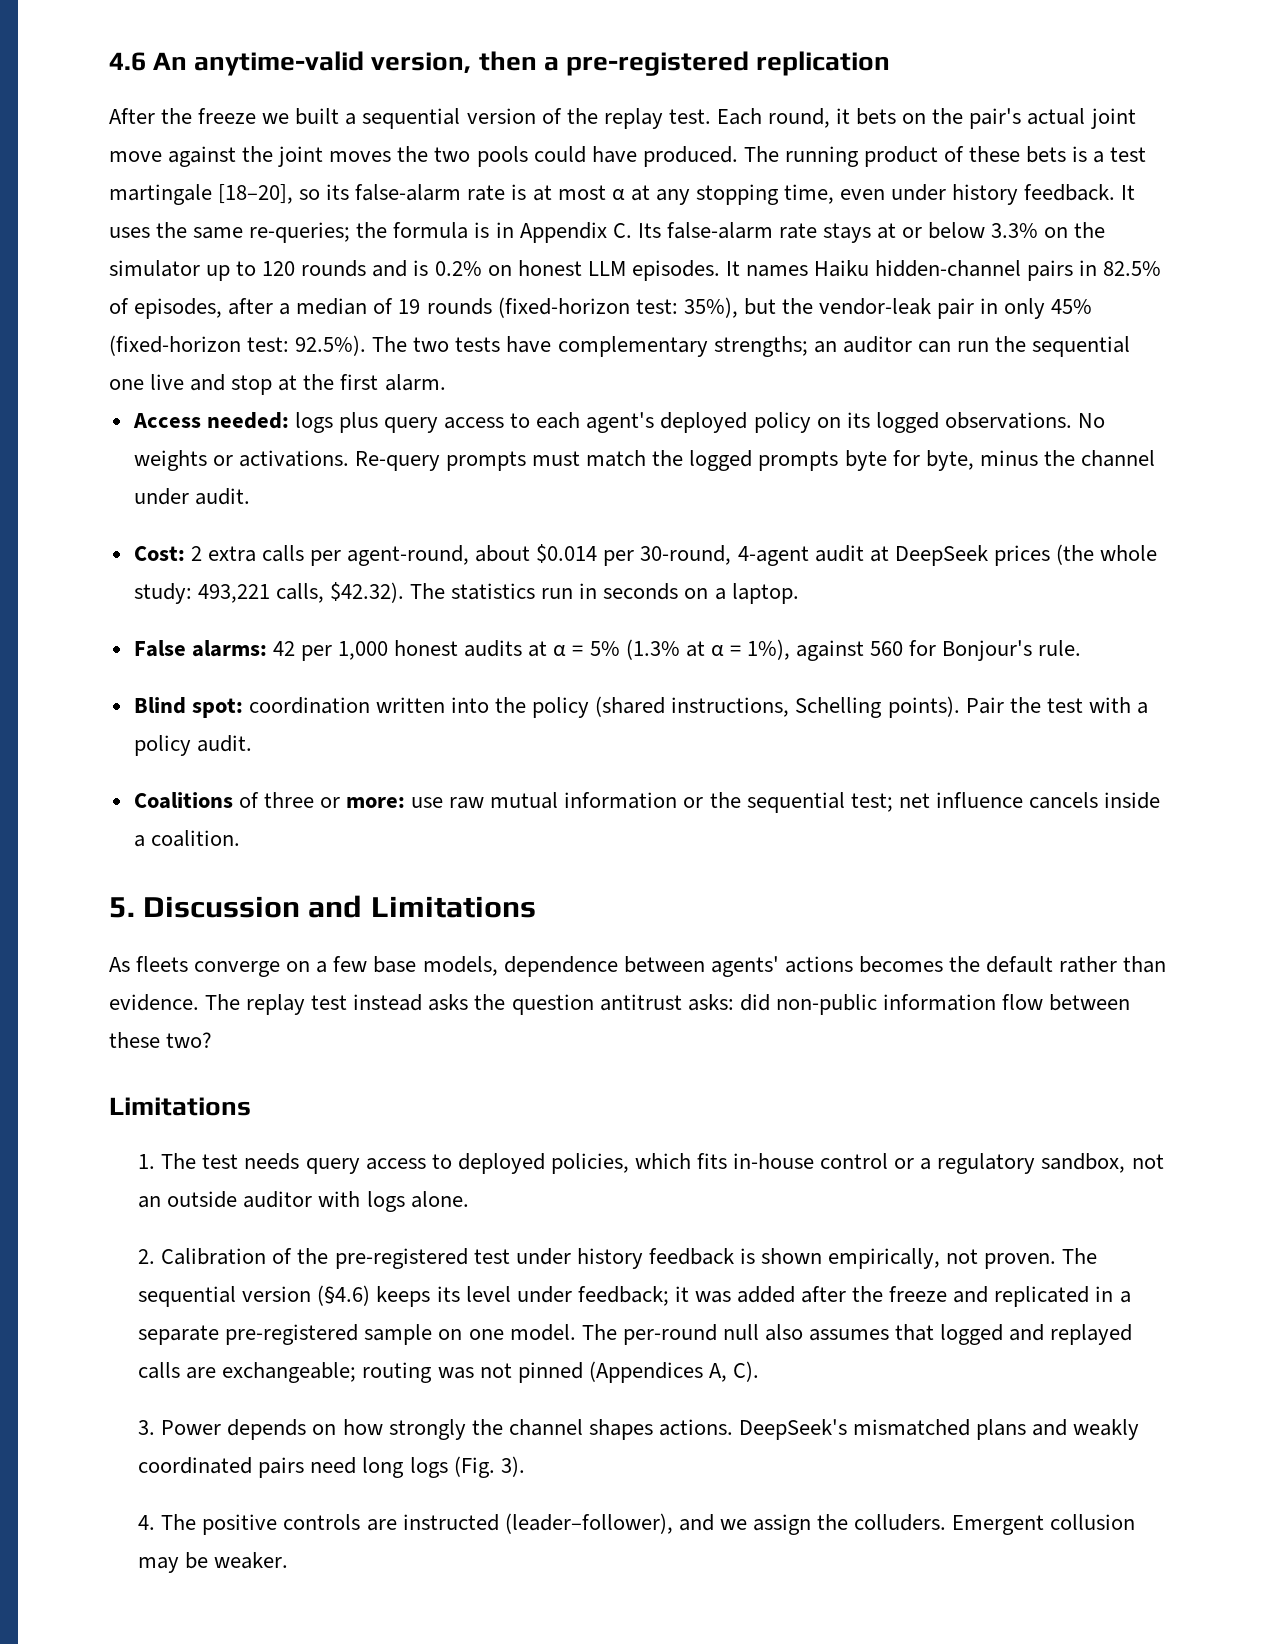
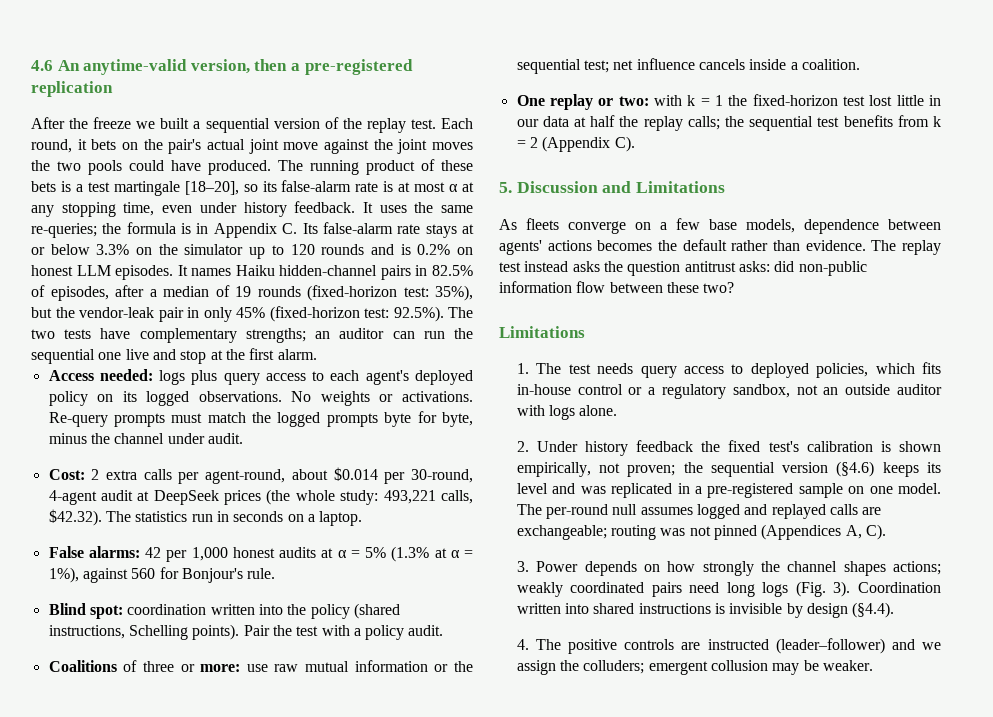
+ One replay or two: with k = 1 the fixed-horizon test lost little in our data at half the replay calls; the sequential test benefits from k = 2 (Appendix C).
- 2. Calibration of the pre-registered test under history feedback is shown empirically, not proven. The sequential version (§4.6) keeps its level under feedback; it was added after the freeze and replicated in a separate pre-registered sample on one model.
+ 2. Under history feedback the fixed test's calibration is shown empirically, not proven; the sequential version (§4.6) keeps its level and was replicated in a pre-registered sample on one model.
- The per-round null also assumes that logged and replayed calls are exchangeable; routing was not pinned (Appendices A, C).
+ The per-round null assumes logged and replayed calls are exchangeable; routing was not pinned (Appendices A, C).
- 3. Power depends on how strongly the channel shapes actions. DeepSeek's mismatched plans and weakly coordinated pairs need long logs (Fig. 3).
+ 3. Power depends on how strongly the channel shapes actions; weakly coordinated pairs need long logs (Fig. 3). Coordination written into shared instructions is invisible by design (§4.4).
- 4. The positive controls are instructed (leader–follower), and we assign the colluders. Emergent collusion may be weaker.
+ 4. The positive controls are instructed (leader–follower) and we assign the colluders; emergent collusion may be weaker.

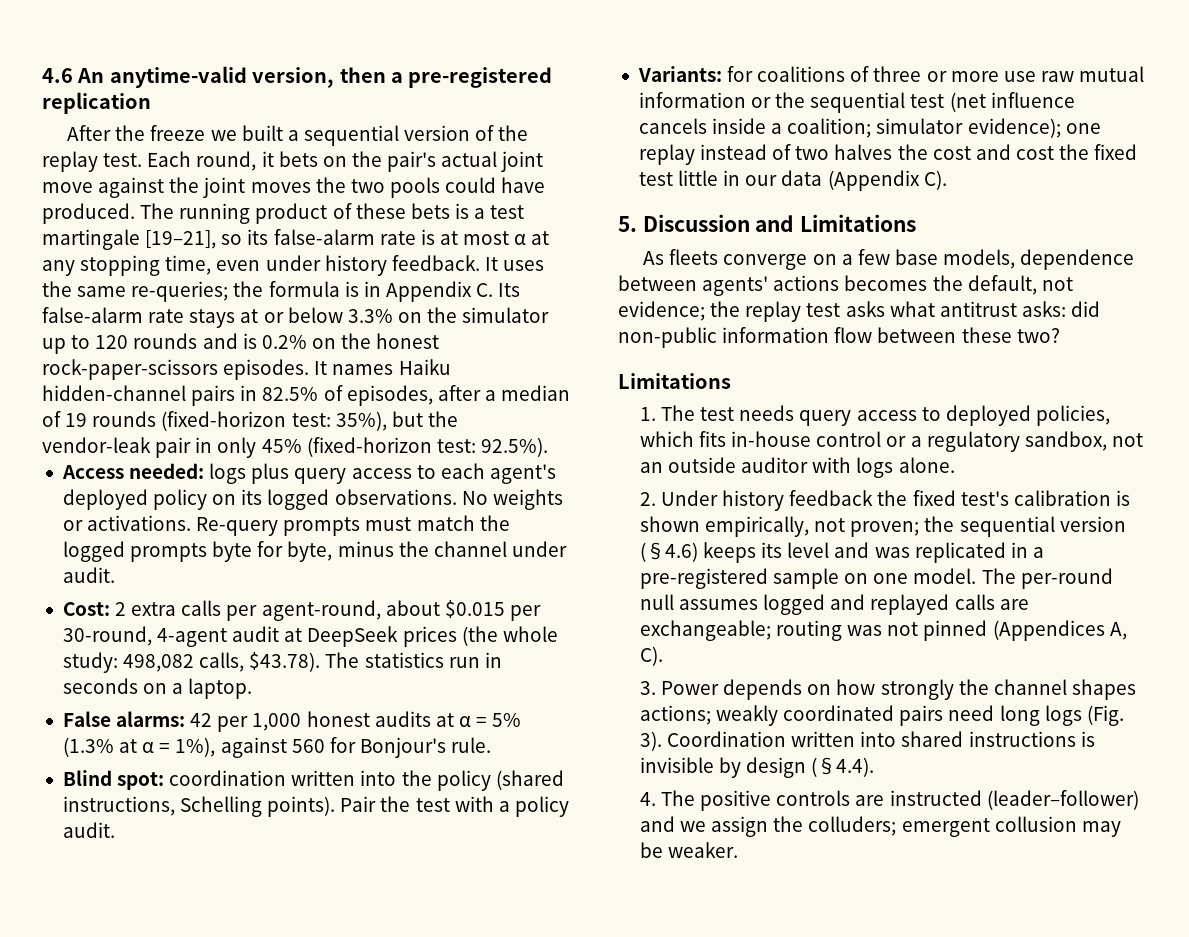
- The running product of these bets is a test martingale [18–20], so its false-alarm rate is at most α at any stopping time, even under history feedback.
+ The running product of these bets is a test martingale [19–21], so its false-alarm rate is at most α at any stopping time, even under history feedback.
- It uses the same re-queries; the formula is in Appendix C. Its false-alarm rate stays at or below 3.3% on the simulator up to 120 rounds and is 0.2% on honest LLM episodes.
+ It uses the same re-queries; the formula is in Appendix C. Its false-alarm rate stays at or below 3.3% on the simulator up to 120 rounds and is 0.2% on the honest rock-paper-scissors episodes.
- It names Haiku hidden-channel pairs in 82.5% of episodes, after a median of 19 rounds (fixed-horizon test: 35%), but the vendor-leak pair in only 45% (fixed-horizon test: 92.5%). The two tests have complementary strengths; an auditor can run the sequential one live and stop at the first alarm.
+ It names Haiku hidden-channel pairs in 82.5% of episodes, after a median of 19 rounds (fixed-horizon test: 35%), but the vendor-leak pair in only 45% (fixed-horizon test: 92.5%).
- Cost: 2 extra calls per agent-round, about $0.014 per 30-round, 4-agent audit at DeepSeek prices (the whole study: 493,221 calls, $42.32). The statistics run in seconds on a laptop.
+ Cost: 2 extra calls per agent-round, about $0.015 per 30-round, 4-agent audit at DeepSeek prices (the whole study: 498,082 calls, $43.78). The statistics run in seconds on a laptop.
- Coalitions of three or more: use raw mutual information or the sequential test; net influence cancels inside a coalition.
- One replay or two: with k = 1 the fixed-horizon test lost little in our data at half the replay calls; the sequential test benefits from k = 2 (Appendix C).
+ Variants: for coalitions of three or more use raw mutual information or the sequential test (net influence cancels inside a coalition; simulator evidence); one replay instead of two halves the cost and cost the fixed test little in our data (Appendix C).
- As fleets converge on a few base models, dependence between agents' actions becomes the default rather than evidence. The replay test instead asks the question antitrust asks: did non-public information flow between these two?
+ As fleets converge on a few base models, dependence between agents' actions becomes the default, not evidence; the replay test asks what antitrust asks: did non-public information flow between these two?

